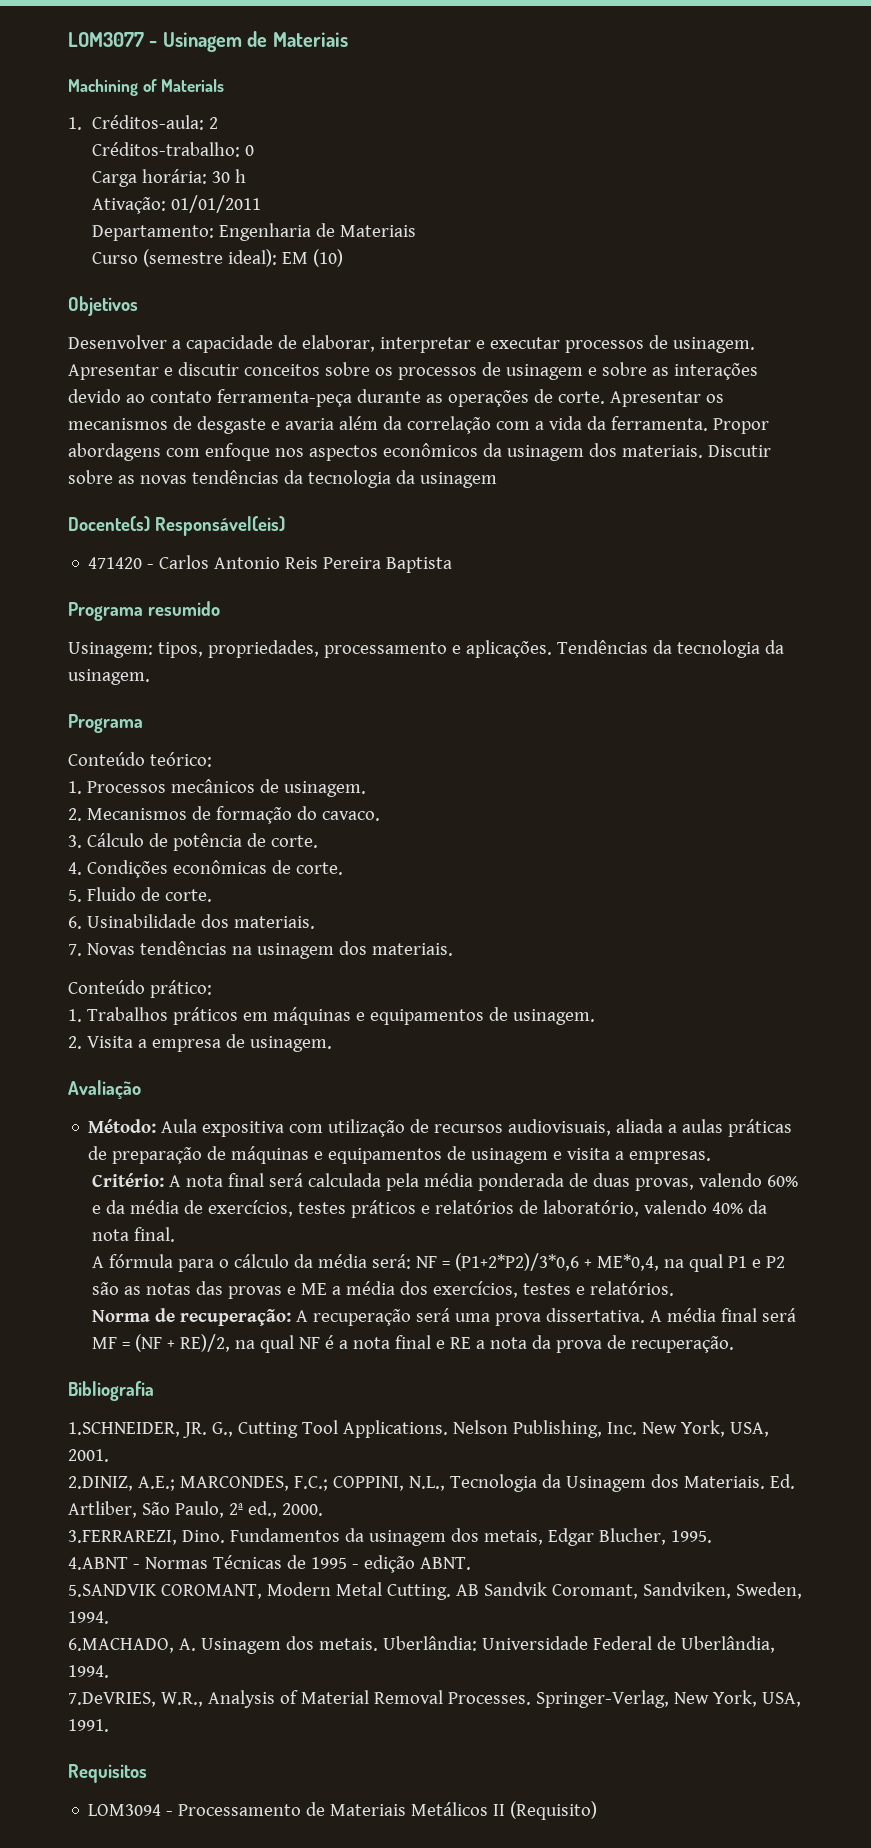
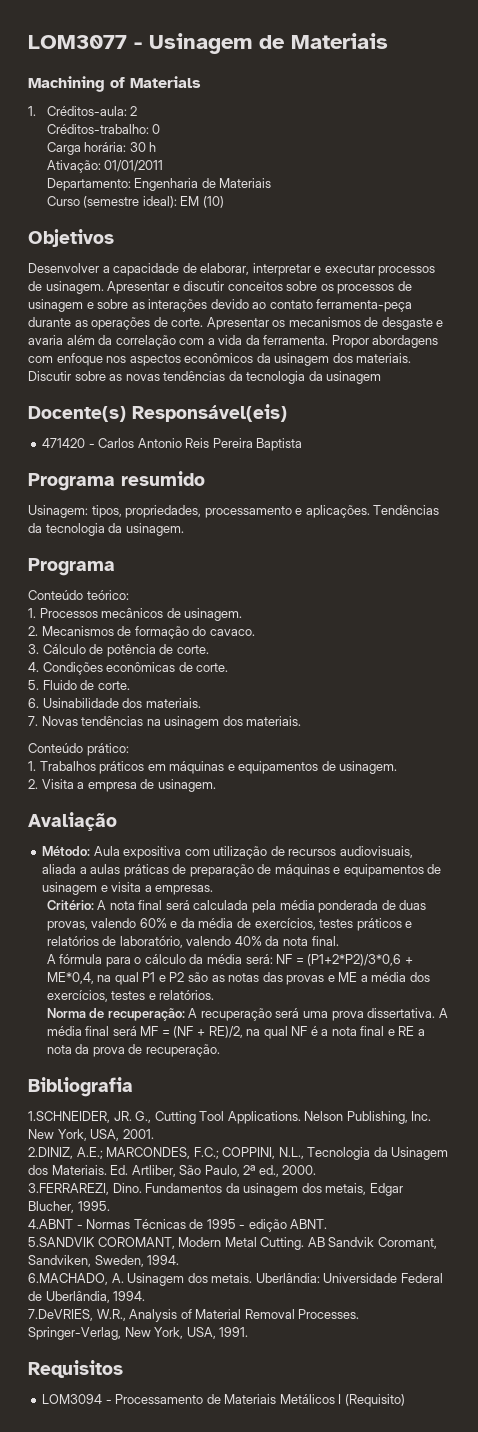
- LOM3094 - Processamento de Materiais Metálicos II (Requisito)
+ LOM3094 - Processamento de Materiais Metálicos I (Requisito)

